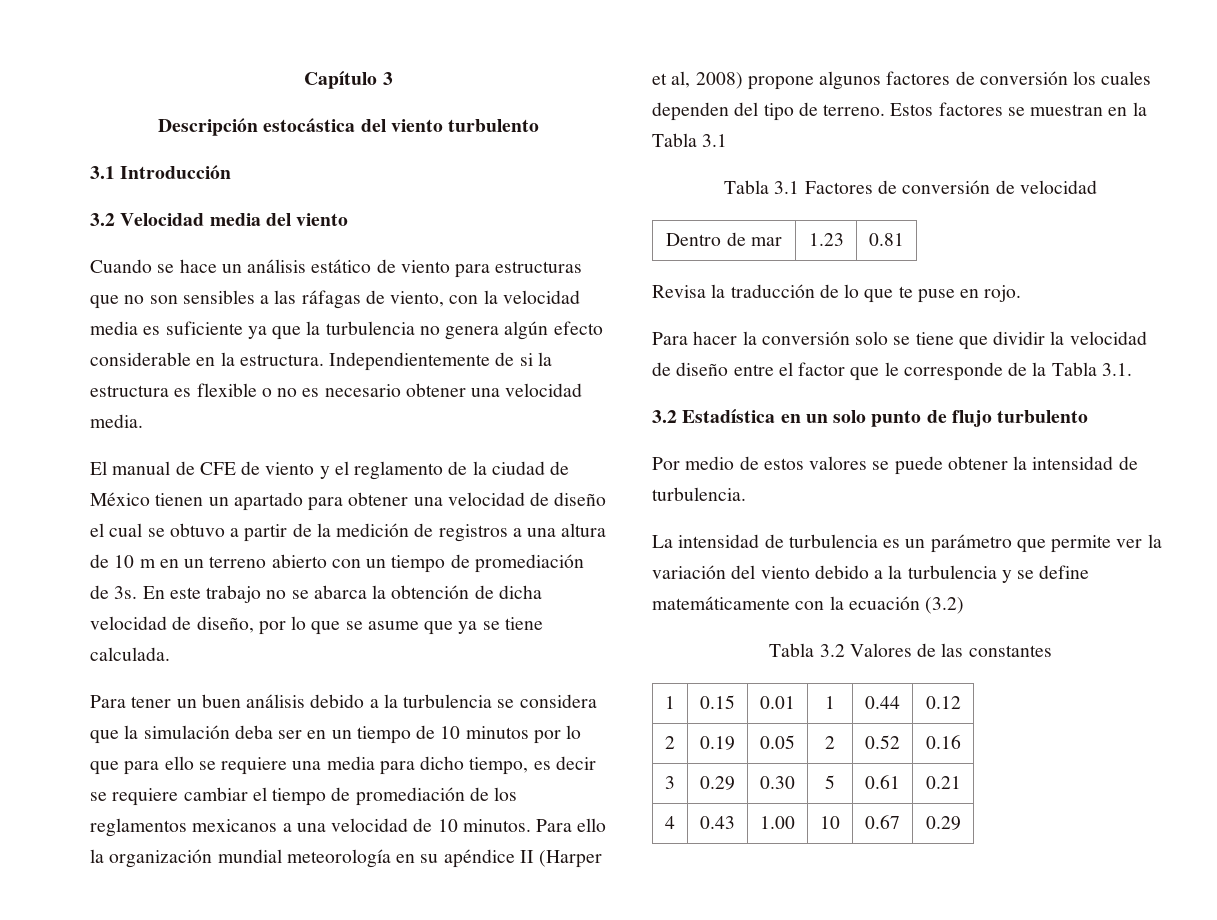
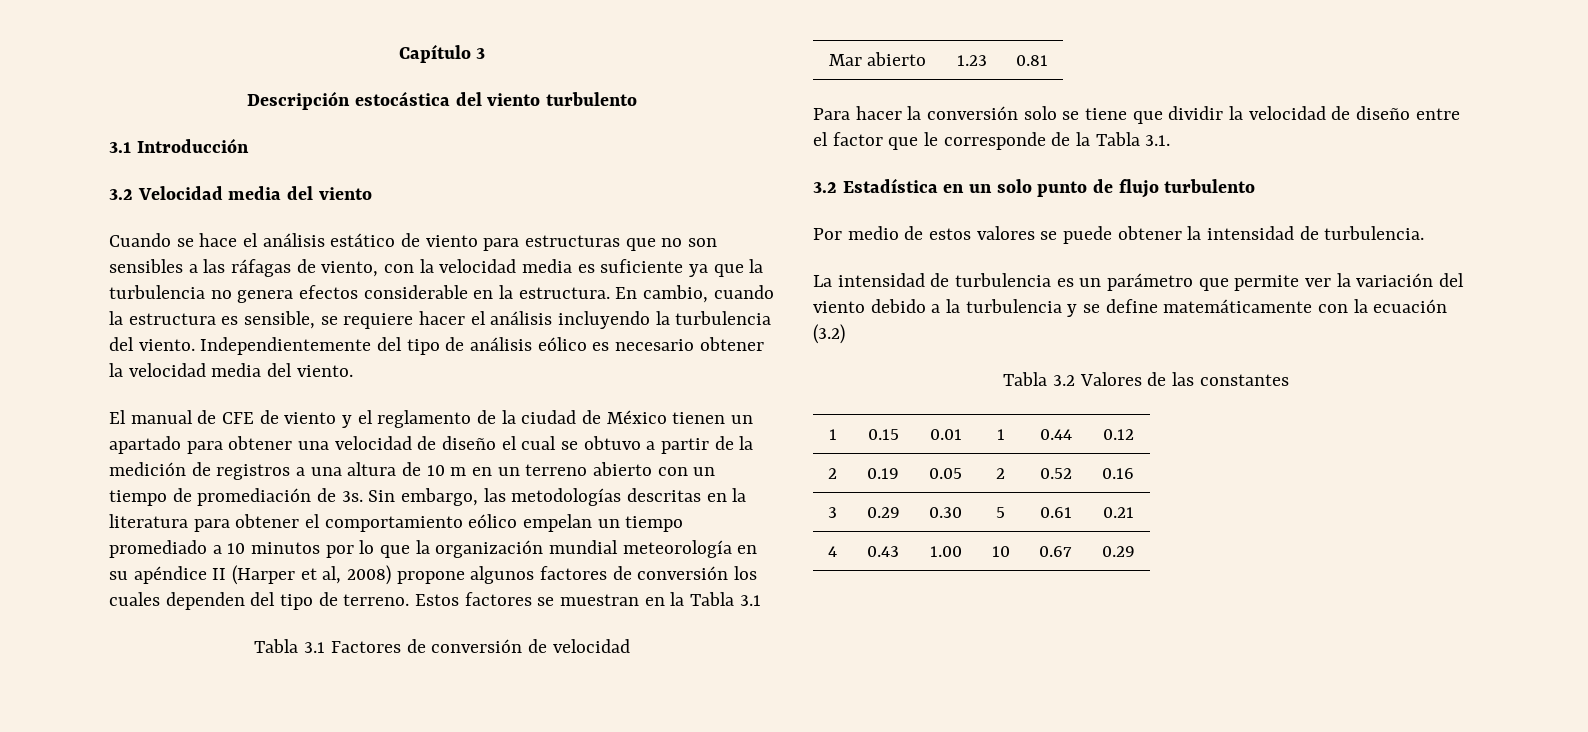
- Cuando se hace un análisis estático de viento para estructuras que no son sensibles a las ráfagas de viento, con la velocidad media es suficiente ya que la turbulencia no genera algún efecto considerable en la estructura.
+ Cuando se hace el análisis estático de viento para estructuras que no son sensibles a las ráfagas de viento, con la velocidad media es suficiente ya que la turbulencia no genera efectos considerable en la estructura.
- Independientemente de si la estructura es flexible o no es necesario obtener una velocidad media.
+ En cambio, cuando la estructura es sensible, se requiere hacer el análisis incluyendo la turbulencia del viento. Independientemente del tipo de análisis eólico es necesario obtener la velocidad media del viento.
- En este trabajo no se abarca la obtención de dicha velocidad de diseño, por lo que se asume que ya se tiene calculada.
- Para tener un buen análisis debido a la turbulencia se considera que la simulación deba ser en un tiempo de 10 minutos por lo que para ello se requiere una media para dicho tiempo, es decir se requiere cambiar el tiempo de promediación de los reglamentos mexicanos a una velocidad de 10 minutos. Para ello la organización mundial meteorología en su apéndice II (Harper et al, 2008) propone algunos factores de conversión los cuales dependen del tipo de terreno.
+ Sin embargo, las metodologías descritas en la literatura para obtener el comportamiento eólico empelan un tiempo promediado a 10 minutos por lo que la organización mundial meteorología en su apéndice II (Harper et al, 2008) propone algunos factores de conversión los cuales dependen del tipo de terreno.
- Dentro de mar | 1.23 | 0.81
+ Mar abierto | 1.23 | 0.81
- Revisa la traducción de lo que te puse en rojo.

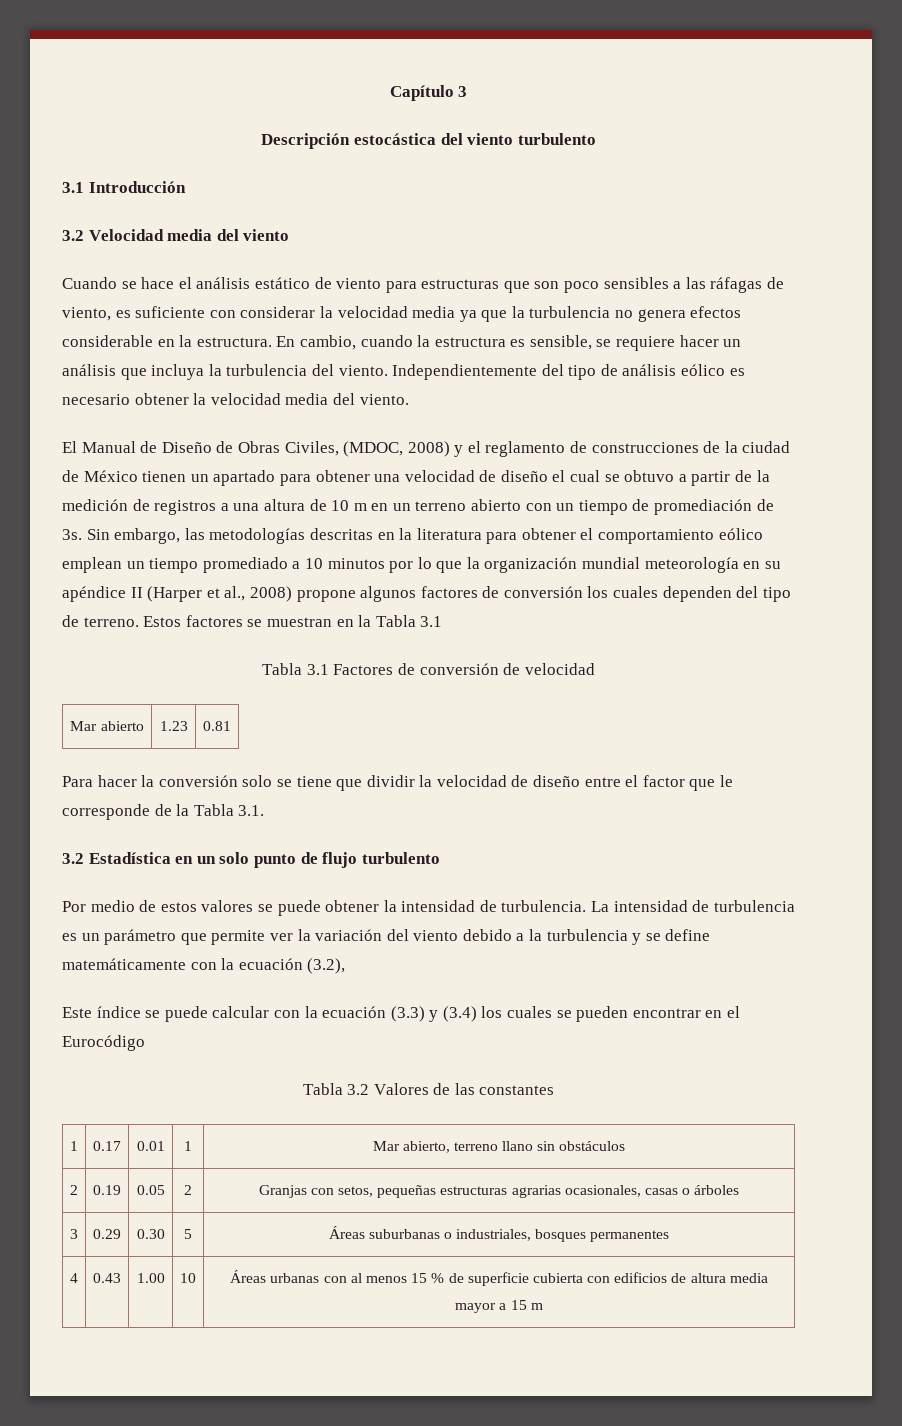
- Cuando se hace el análisis estático de viento para estructuras que no son sensibles a las ráfagas de viento, con la velocidad media es suficiente ya que la turbulencia no genera efectos considerable en la estructura.
+ Cuando se hace el análisis estático de viento para estructuras que son poco sensibles a las ráfagas de viento, es suficiente con considerar la velocidad media ya que la turbulencia no genera efectos considerable en la estructura.
- En cambio, cuando la estructura es sensible, se requiere hacer el análisis incluyendo la turbulencia del viento.
+ En cambio, cuando la estructura es sensible, se requiere hacer un análisis que incluya la turbulencia del viento.
- El manual de CFE de viento y el reglamento de la ciudad de México tienen un apartado para obtener una velocidad de diseño el cual se obtuvo a partir de la medición de registros a una altura de 10 m en un terreno abierto con un tiempo de promediación de 3s.
+ El Manual de Diseño de Obras Civiles, (MDOC, 2008) y el reglamento de construcciones de la ciudad de México tienen un apartado para obtener una velocidad de diseño el cual se obtuvo a partir de la medición de registros a una altura de 10 m en un terreno abierto con un tiempo de promediación de 3s.
- Sin embargo, las metodologías descritas en la literatura para obtener el comportamiento eólico empelan un tiempo promediado a 10 minutos por lo que la organización mundial meteorología en su apéndice II (Harper et al, 2008) propone algunos factores de conversión los cuales dependen del tipo de terreno.
+ Sin embargo, las metodologías descritas en la literatura para obtener el comportamiento eólico emplean un tiempo promediado a 10 minutos por lo que la organización mundial meteorología en su apéndice II (Harper et al., 2008) propone algunos factores de conversión los cuales dependen del tipo de terreno.
- Por medio de estos valores se puede obtener la intensidad de turbulencia.
- La intensidad de turbulencia es un parámetro que permite ver la variación del viento debido a la turbulencia y se define matemáticamente con la ecuación (3.2)
+ Por medio de estos valores se puede obtener la intensidad de turbulencia. La intensidad de turbulencia es un parámetro que permite ver la variación del viento debido a la turbulencia y se define matemáticamente con la ecuación (3.2),
+ Este índice se puede calcular con la ecuación (3.3) y (3.4) los cuales se pueden encontrar en el Eurocódigo
- 1 | 0.15 | 0.01 | 1 | 0.44 | 0.12
- 2 | 0.19 | 0.05 | 2 | 0.52 | 0.16
- 3 | 0.29 | 0.30 | 5 | 0.61 | 0.21
- 4 | 0.43 | 1.00 | 10 | 0.67 | 0.29
+ 1 | 0.17 | 0.01 | 1 | Mar abierto, terreno llano sin obstáculos
+ 2 | 0.19 | 0.05 | 2 | Granjas con setos, pequeñas estructuras agrarias ocasionales, casas o árboles
+ 3 | 0.29 | 0.30 | 5 | Áreas suburbanas o industriales, bosques permanentes
+ 4 | 0.43 | 1.00 | 10 | Áreas urbanas con al menos 15 % de superficie cubierta con edificios de altura media mayor a 15 m

